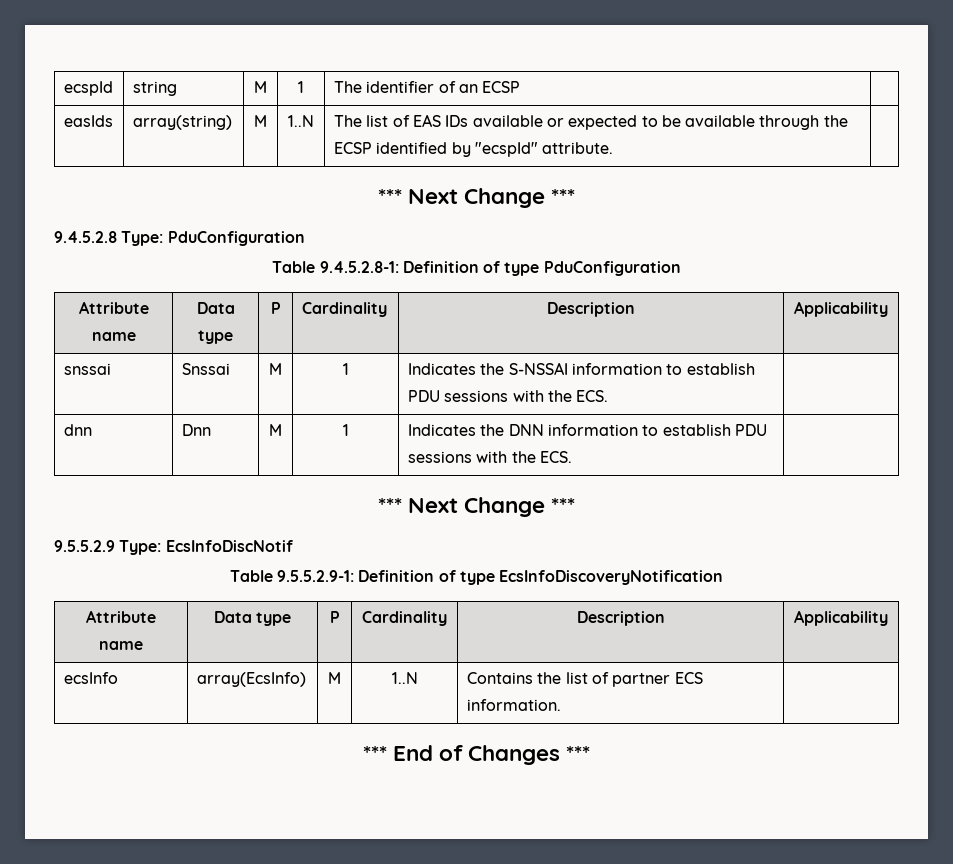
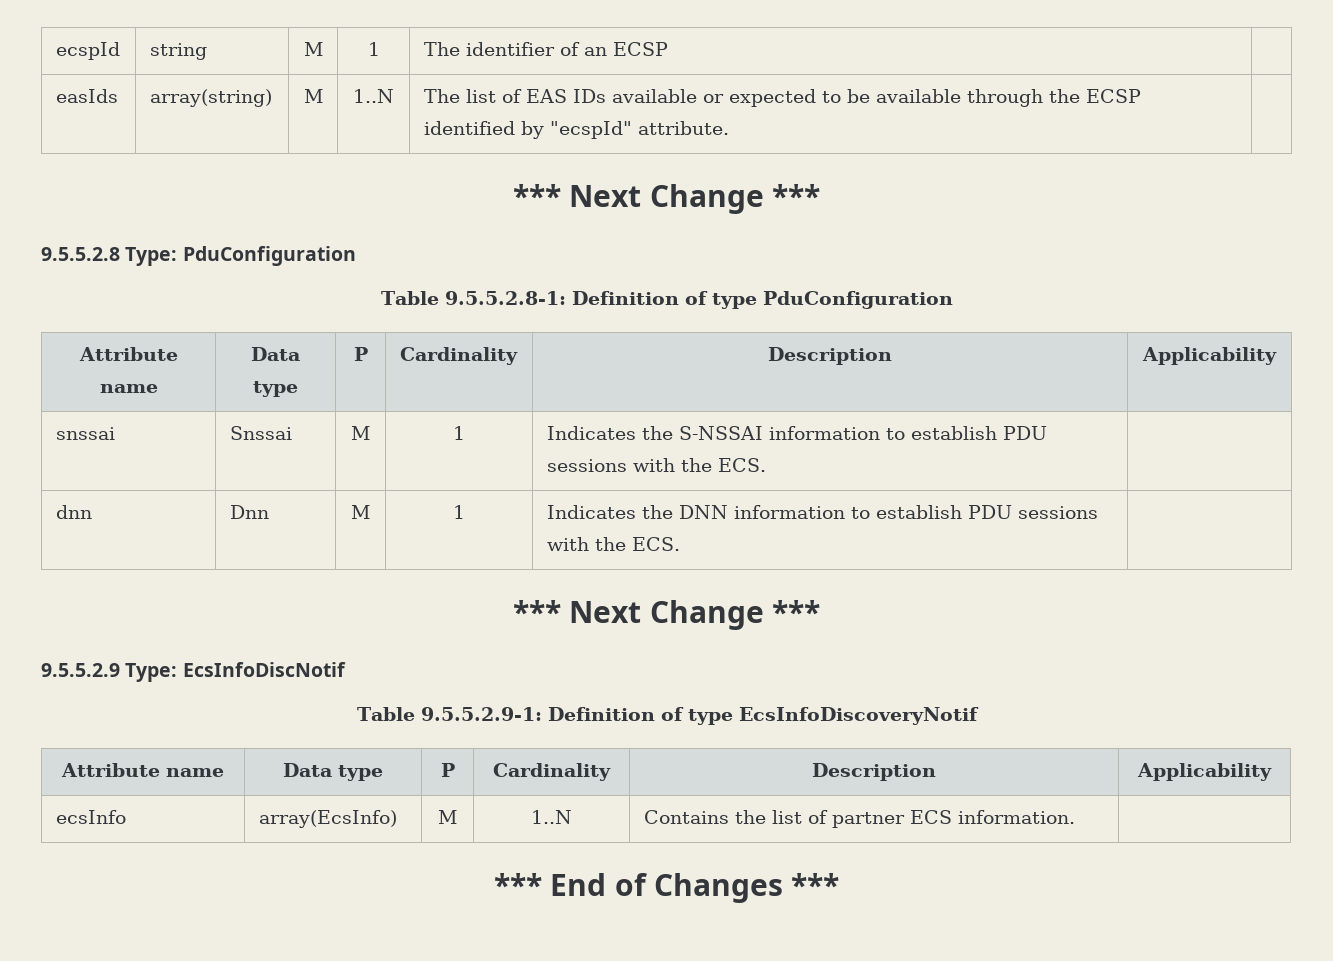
- 9.4.5.2.8 Type: PduConfiguration
+ 9.5.5.2.8 Type: PduConfiguration
- Table 9.4.5.2.8-1: Definition of type PduConfiguration
+ Table 9.5.5.2.8-1: Definition of type PduConfiguration
- Table 9.5.5.2.9-1: Definition of type EcsInfoDiscoveryNotification
+ Table 9.5.5.2.9-1: Definition of type EcsInfoDiscoveryNotif

